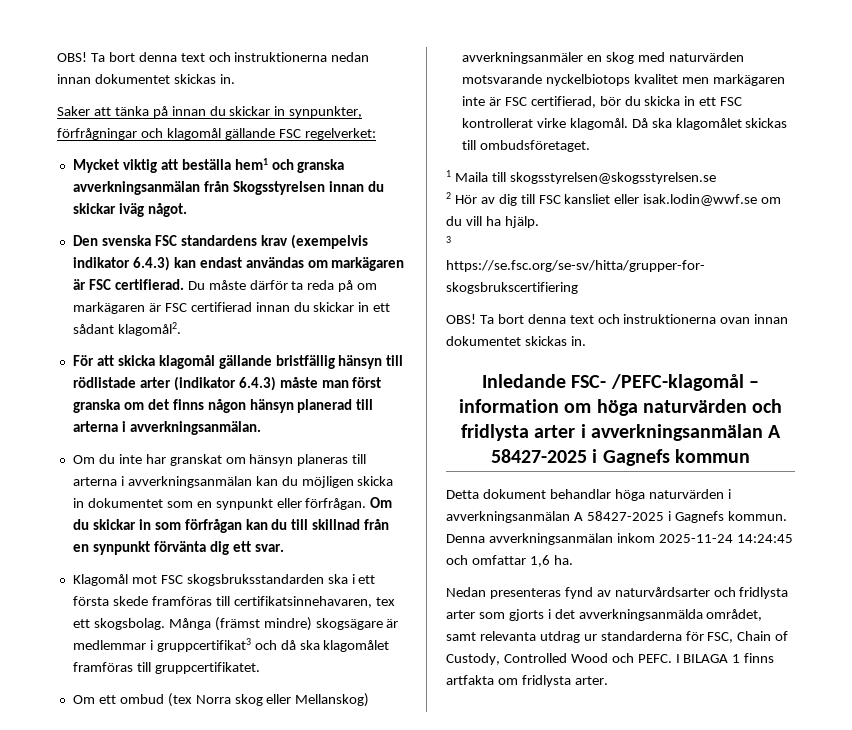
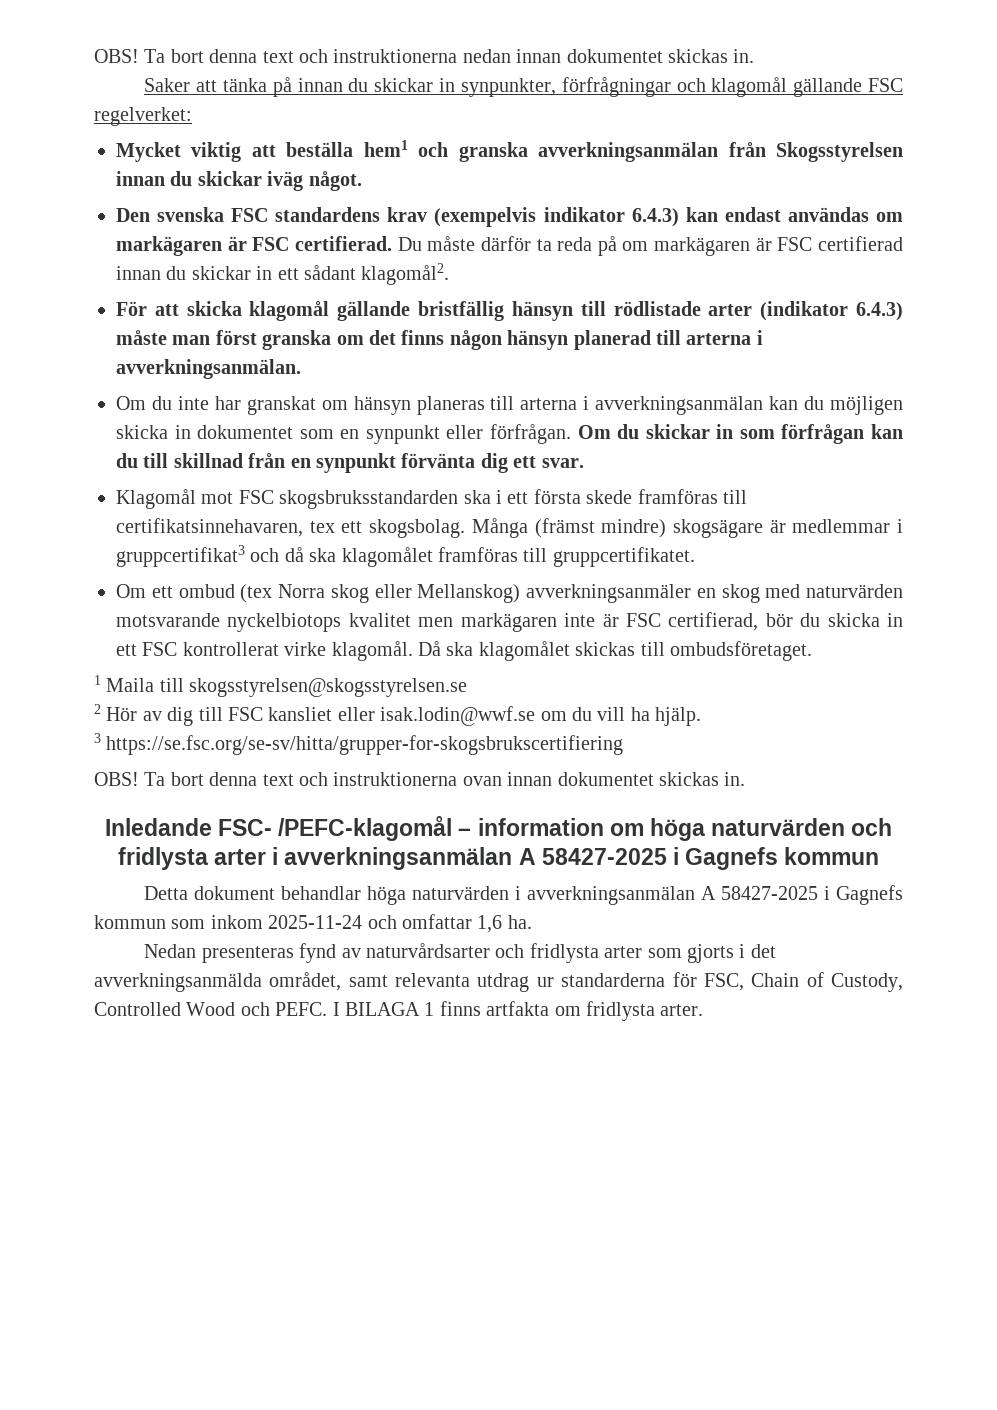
- Detta dokument behandlar höga naturvärden i avverkningsanmälan A 58427-2025 i Gagnefs kommun. Denna avverkningsanmälan inkom 2025-11-24 14:24:45 och omfattar 1,6 ha.
+ Detta dokument behandlar höga naturvärden i avverkningsanmälan A 58427-2025 i Gagnefs kommun som inkom 2025-11-24 och omfattar 1,6 ha.

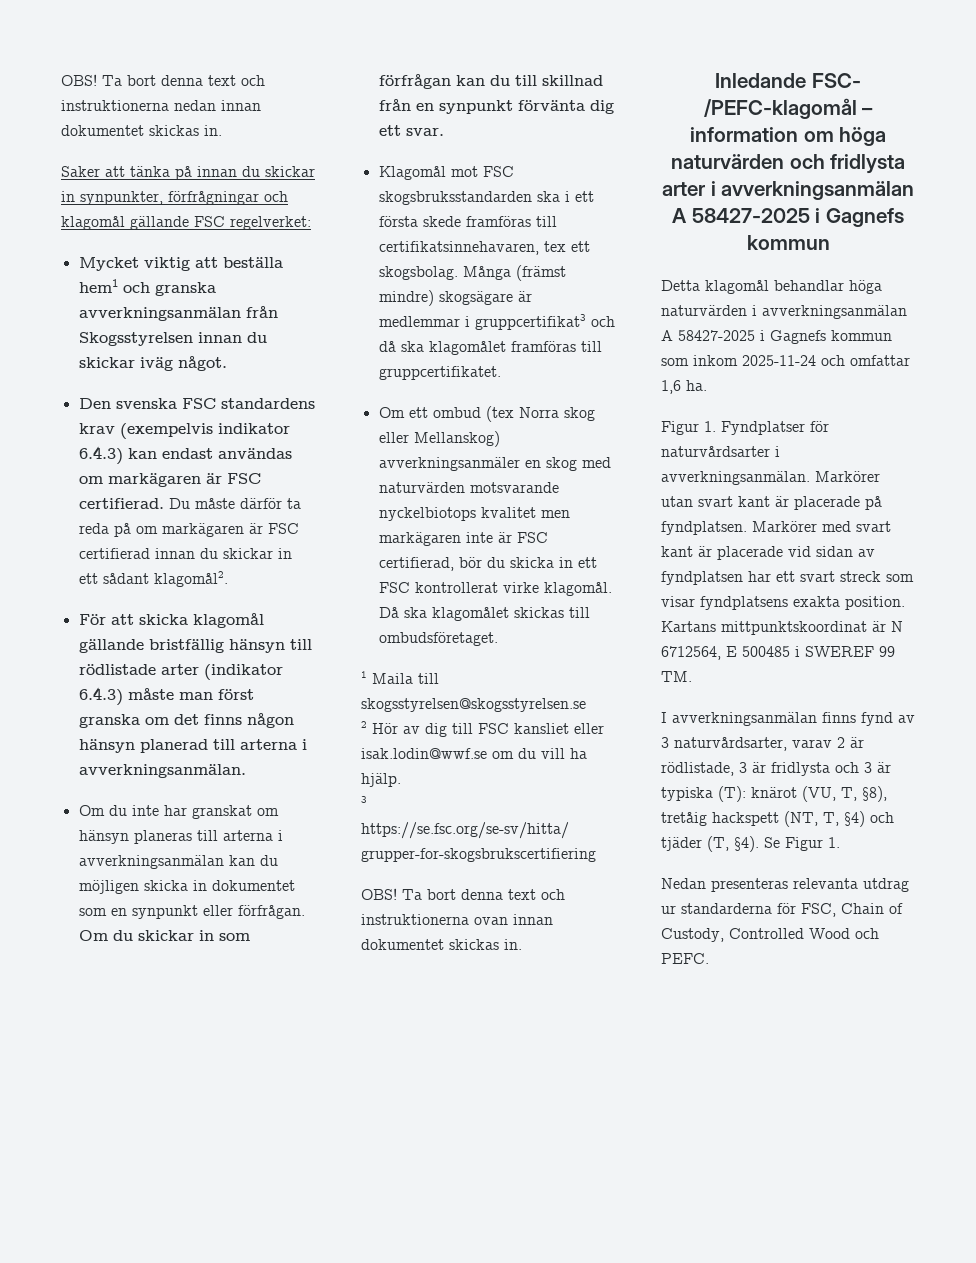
- Detta dokument behandlar höga naturvärden i avverkningsanmälan A 58427-2025 i Gagnefs kommun som inkom 2025-11-24 och omfattar 1,6 ha.
+ Detta klagomål behandlar höga naturvärden i avverkningsanmälan A 58427-2025 i Gagnefs kommun som inkom 2025-11-24 och omfattar 1,6 ha.
- Nedan presenteras fynd av naturvårdsarter och fridlysta arter som gjorts i det avverkningsanmälda området, samt relevanta utdrag ur standarderna för FSC, Chain of Custody, Controlled Wood och PEFC. I BILAGA 1 finns artfakta om fridlysta arter.
+ Figur 1. Fyndplatser för naturvårdsarter i avverkningsanmälan. Markörer utan svart kant är placerade på fyndplatsen. Markörer med svart kant är placerade vid sidan av fyndplatsen har ett svart streck som visar fyndplatsens exakta position. Kartans mittpunktskoordinat är N 6712564, E 500485 i SWEREF 99 TM.
+ I avverkningsanmälan finns fynd av 3 naturvårdsarter, varav 2 är rödlistade, 3 är fridlysta och 3 är typiska (T): knärot (VU, T, §8), tretåig hackspett (NT, T, §4) och tjäder (T, §4). Se Figur 1.
+ Nedan presenteras relevanta utdrag ur standarderna för FSC, Chain of Custody, Controlled Wood och PEFC.

